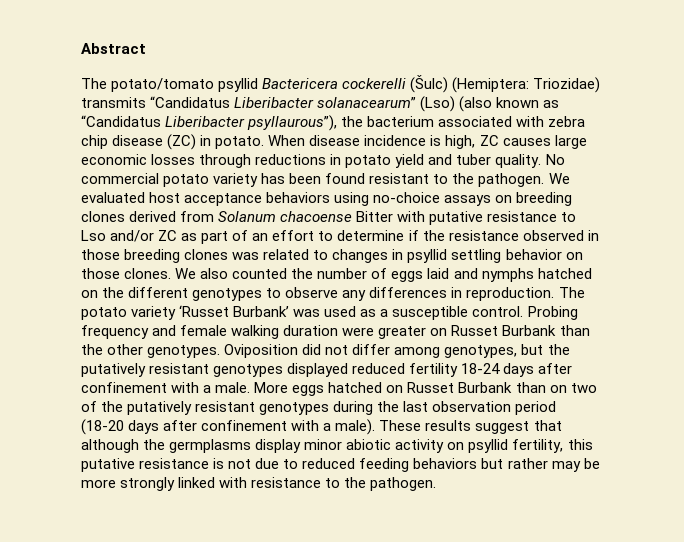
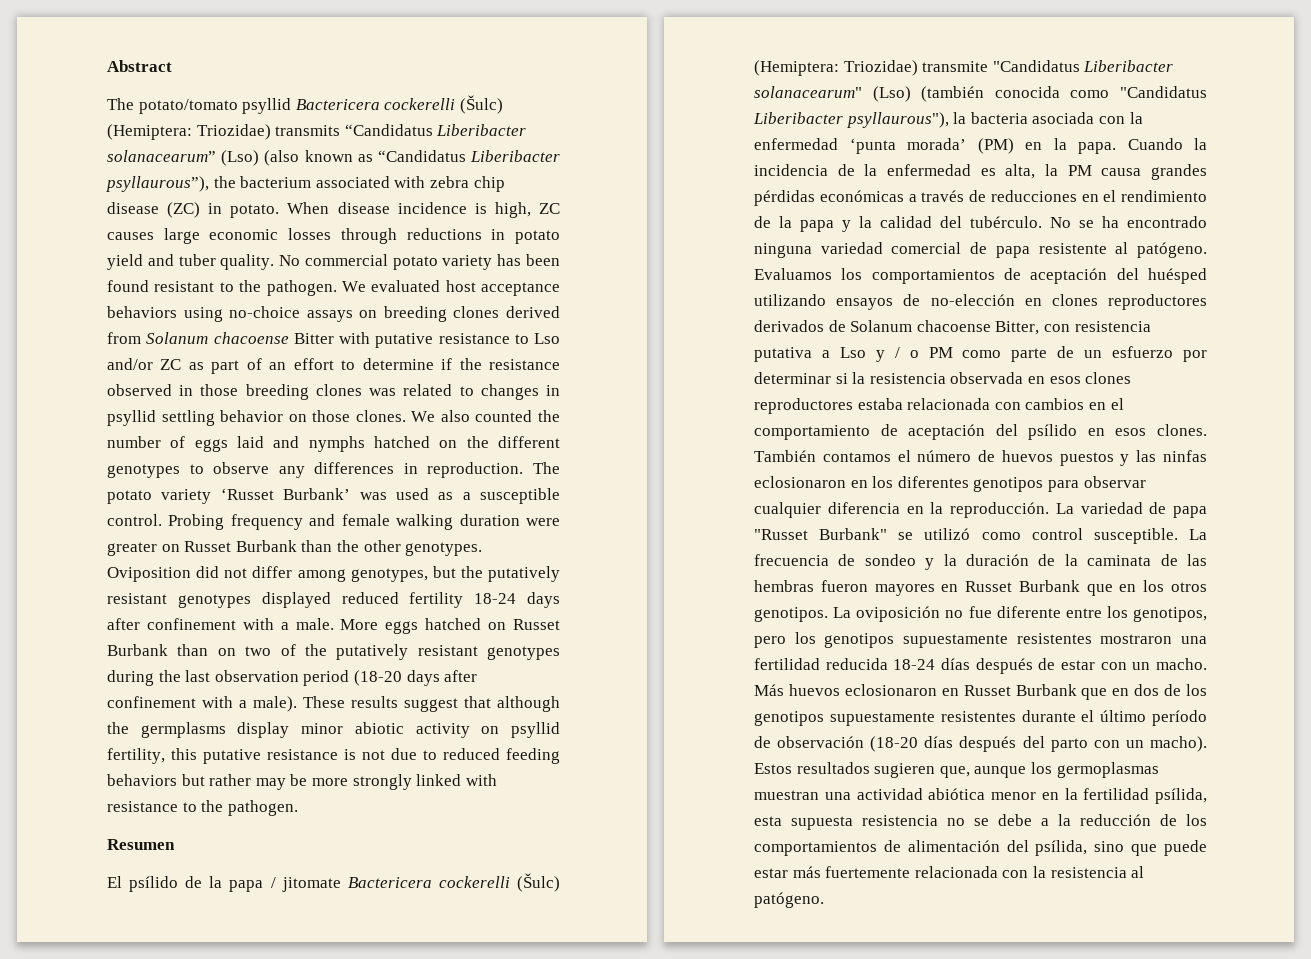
+ Resumen
+ El psílido de la papa / jitomate Bactericera cockerelli (Šulc) (Hemiptera: Triozidae) transmite "Candidatus Liberibacter solanacearum" (Lso) (también conocida como "Candidatus Liberibacter psyllaurous"), la bacteria asociada con la enfermedad ‘punta morada’ (PM) en la papa. Cuando la incidencia de la enfermedad es alta, la PM causa grandes pérdidas económicas a través de reducciones en el rendimiento de la papa y la calidad del tubérculo. No se ha encontrado ninguna variedad comercial de papa resistente al patógeno. Evaluamos los comportamientos de aceptación del huésped utilizando ensayos de no-elección en clones reproductores derivados de Solanum chacoense Bitter, con resistencia putativa a Lso y / o PM como parte de un esfuerzo por determinar si la resistencia observada en esos clones reproductores estaba relacionada con cambios en el comportamiento de aceptación del psílido en esos clones. También contamos el número de huevos puestos y las ninfas eclosionaron en los diferentes genotipos para observar cualquier diferencia en la reproducción. La variedad de papa "Russet Burbank" se utilizó como control susceptible. La frecuencia de sondeo y la duración de la caminata de las hembras fueron mayores en Russet Burbank que en los otros genotipos. La oviposición no fue diferente entre los genotipos, pero los genotipos supuestamente resistentes mostraron una fertilidad reducida 18-24 días después de estar con un macho. Más huevos eclosionaron en Russet Burbank que en dos de los genotipos supuestamente resistentes durante el último período de observación (18-20 días después del parto con un macho). Estos resultados sugieren que, aunque los germoplasmas muestran una actividad abiótica menor en la fertilidad psílida, esta supuesta resistencia no se debe a la reducción de los comportamientos de alimentación del psílida, sino que puede estar más fuertemente relacionada con la resistencia al patógeno.

